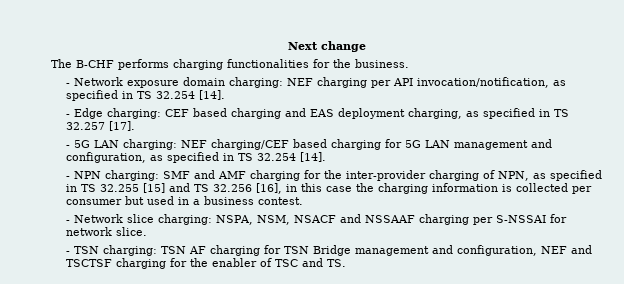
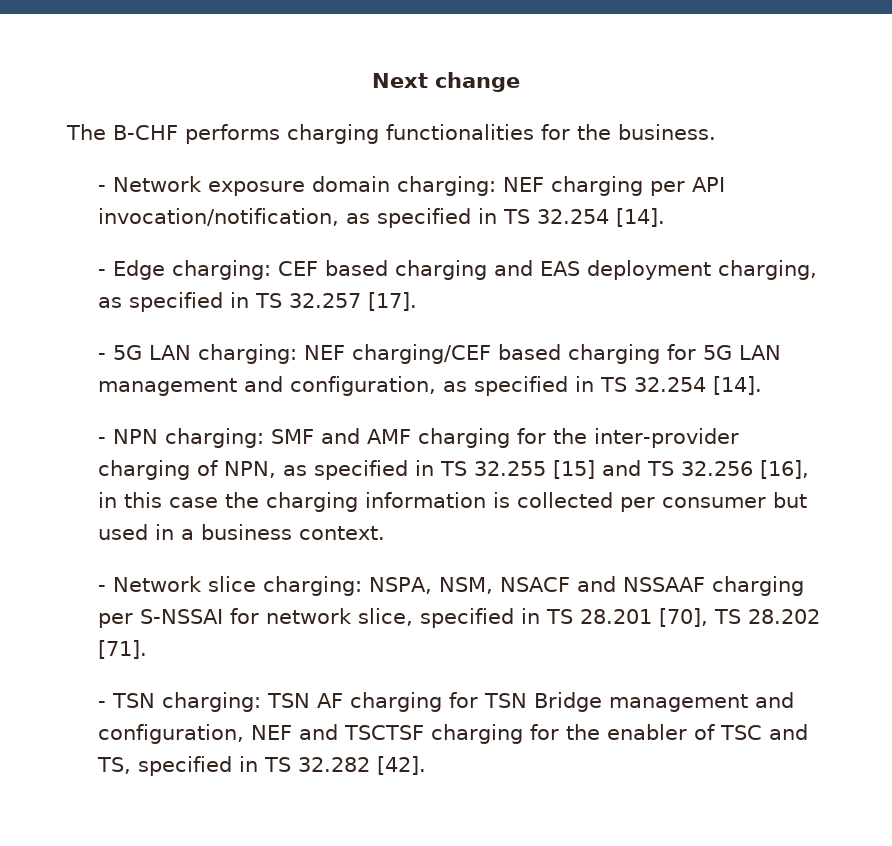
- - NPN charging: SMF and AMF charging for the inter-provider charging of NPN, as specified in TS 32.255 [15] and TS 32.256 [16], in this case the charging information is collected per consumer but used in a business contest.
+ - NPN charging: SMF and AMF charging for the inter-provider charging of NPN, as specified in TS 32.255 [15] and TS 32.256 [16], in this case the charging information is collected per consumer but used in a business context.
- - Network slice charging: NSPA, NSM, NSACF and NSSAAF charging per S-NSSAI for network slice.
+ - Network slice charging: NSPA, NSM, NSACF and NSSAAF charging per S-NSSAI for network slice, specified in TS 28.201 [70], TS 28.202 [71].
- - TSN charging: TSN AF charging for TSN Bridge management and configuration, NEF and TSCTSF charging for the enabler of TSC and TS.
+ - TSN charging: TSN AF charging for TSN Bridge management and configuration, NEF and TSCTSF charging for the enabler of TSC and TS, specified in TS 32.282 [42].

